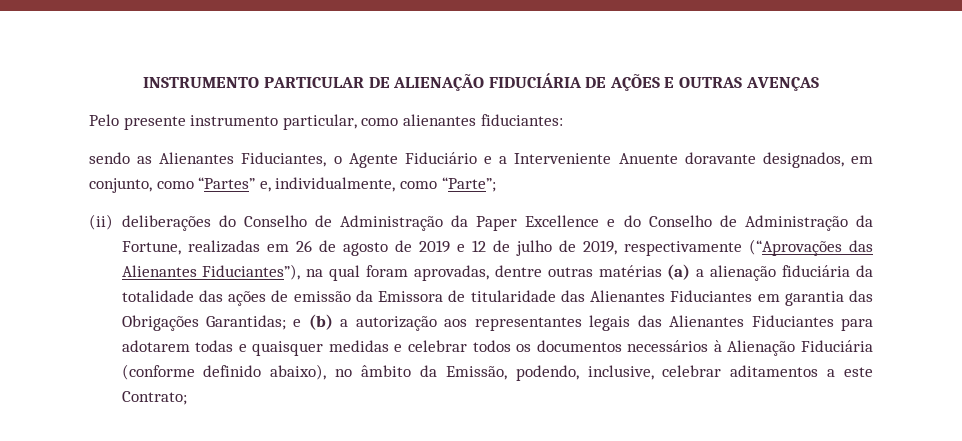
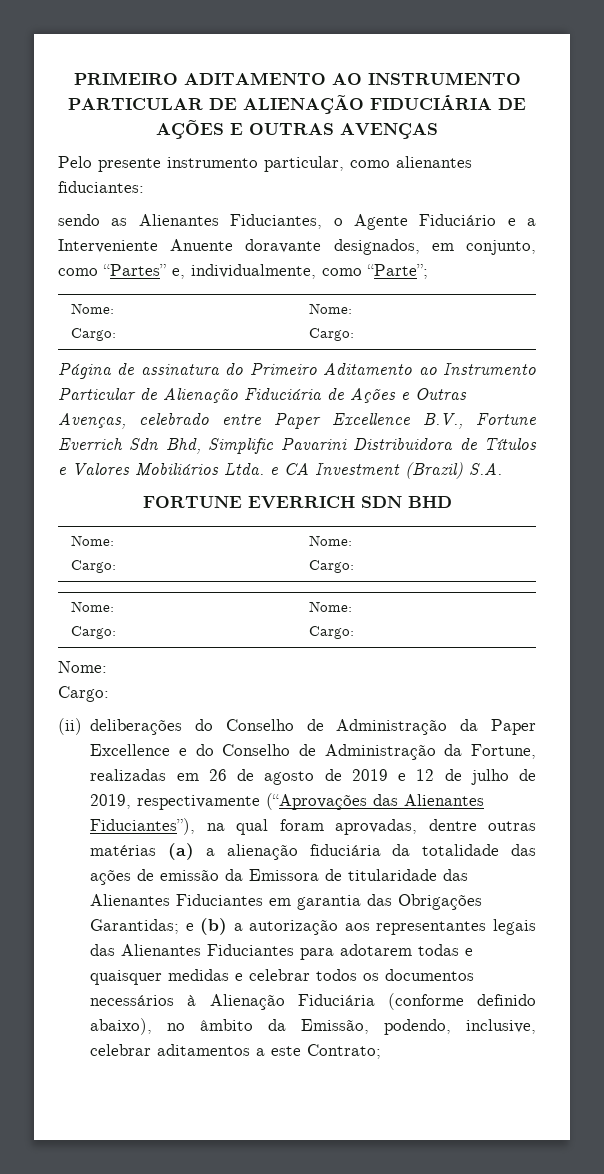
- INSTRUMENTO PARTICULAR DE ALIENAÇÃO FIDUCIÁRIA DE AÇÕES E OUTRAS AVENÇAS
+ PRIMEIRO ADITAMENTO AO INSTRUMENTO PARTICULAR DE ALIENAÇÃO FIDUCIÁRIA DE AÇÕES E OUTRAS AVENÇAS
  sendo as Alienantes Fiduciantes, o Agente Fiduciário e a Interveniente Anuente doravante designados, em conjunto, como “Partes” e, individualmente, como “Parte”;
+ Nome:
+ Cargo: | Nome:
+ Cargo:
+ Página de assinatura do Primeiro Aditamento ao Instrumento Particular de Alienação Fiduciária de Ações e Outras Avenças, celebrado entre Paper Excellence B.V., Fortune Everrich Sdn Bhd, Simplific Pavarini Distribuidora de Títulos e Valores Mobiliários Ltda. e CA Investment (Brazil) S.A.
+ FORTUNE EVERRICH SDN BHD
+ Nome:
+ Cargo: | Nome:
+ Cargo:
+ Nome:
+ Cargo: | Nome:
+ Cargo:
+ Nome:
+ Cargo:

